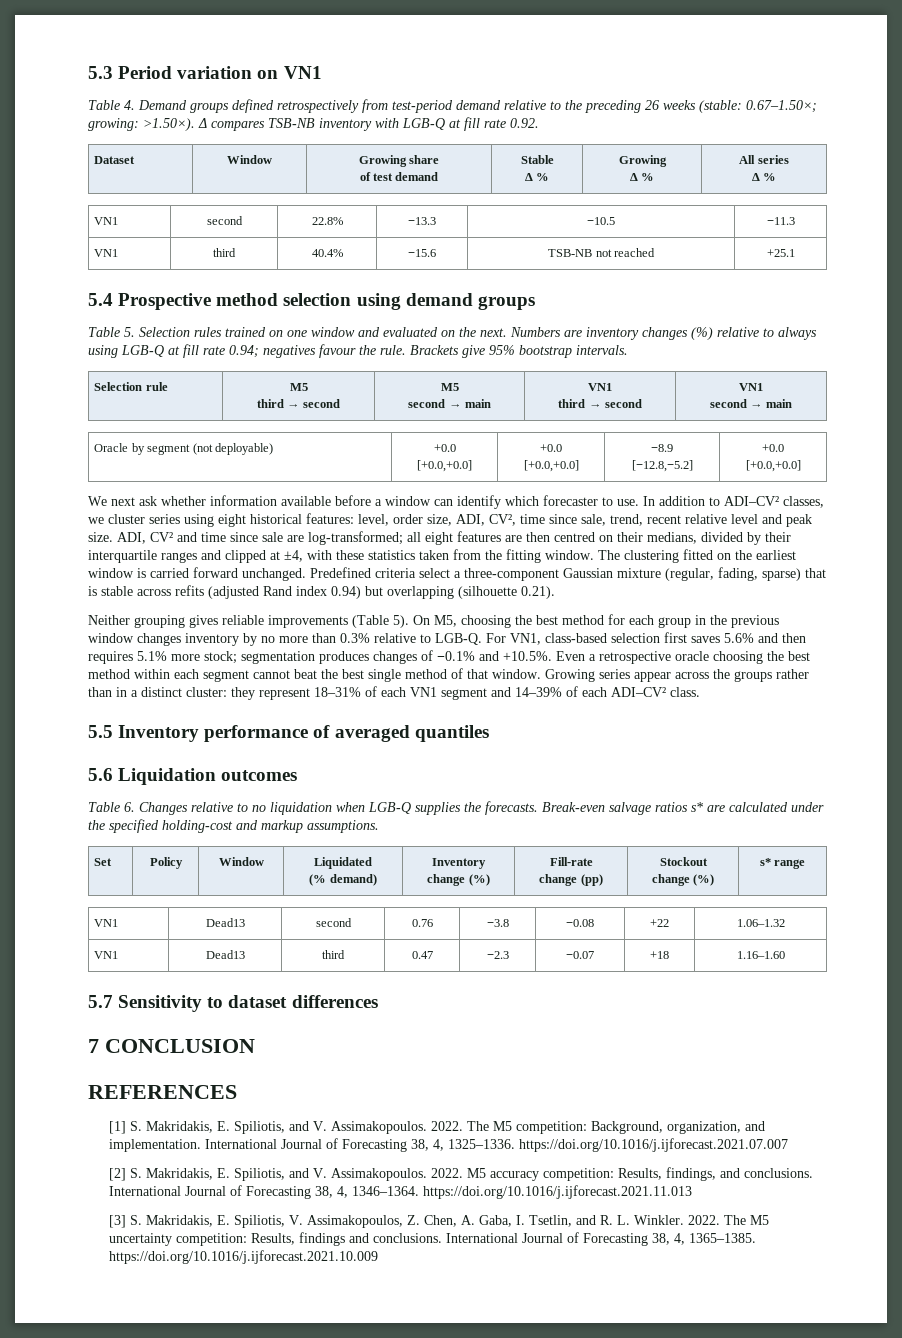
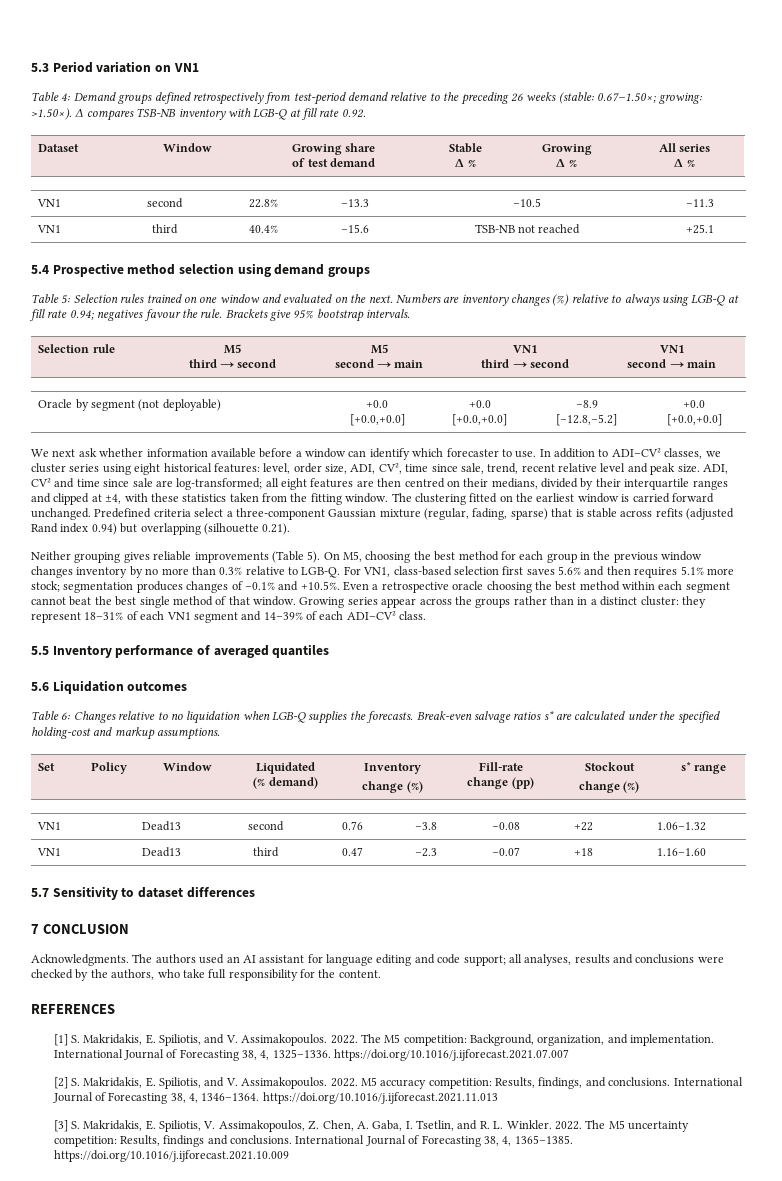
- Table 4. Demand groups defined retrospectively from test-period demand relative to the preceding 26 weeks (stable: 0.67–1.50×; growing: >1.50×). Δ compares TSB-NB inventory with LGB-Q at fill rate 0.92.
+ Table 4: Demand groups defined retrospectively from test-period demand relative to the preceding 26 weeks (stable: 0.67–1.50×; growing: >1.50×). Δ compares TSB-NB inventory with LGB-Q at fill rate 0.92.
- Table 5. Selection rules trained on one window and evaluated on the next.
+ Table 5: Selection rules trained on one window and evaluated on the next.
- Table 6. Changes relative to no liquidation when LGB-Q supplies the forecasts.
+ Table 6: Changes relative to no liquidation when LGB-Q supplies the forecasts.
+ Acknowledgments. The authors used an AI assistant for language editing and code support; all analyses, results and conclusions were checked by the authors, who take full responsibility for the content.

